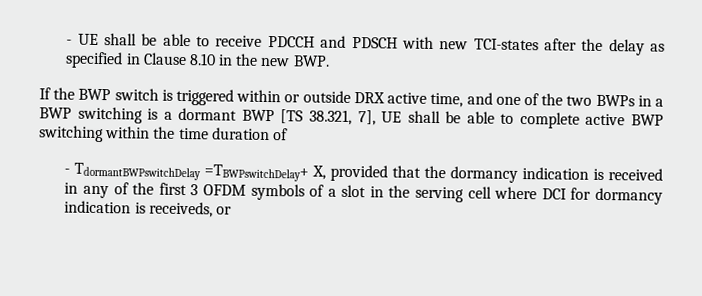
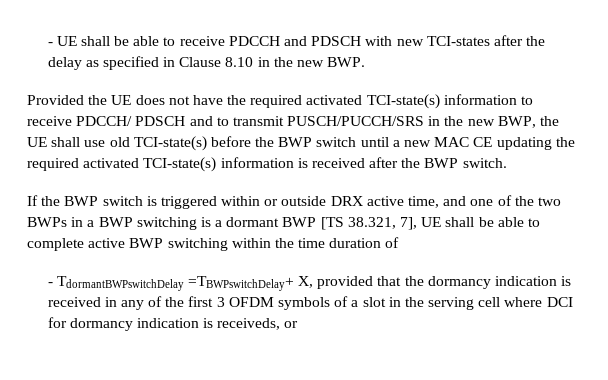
+ Provided the UE does not have the required activated TCI-state(s) information to receive PDCCH/ PDSCH and to transmit PUSCH/PUCCH/SRS in the new BWP, the UE shall use old TCI-state(s) before the BWP switch until a new MAC CE updating the required activated TCI-state(s) information is received after the BWP switch.

